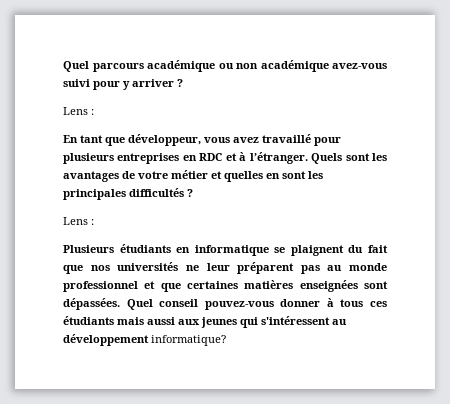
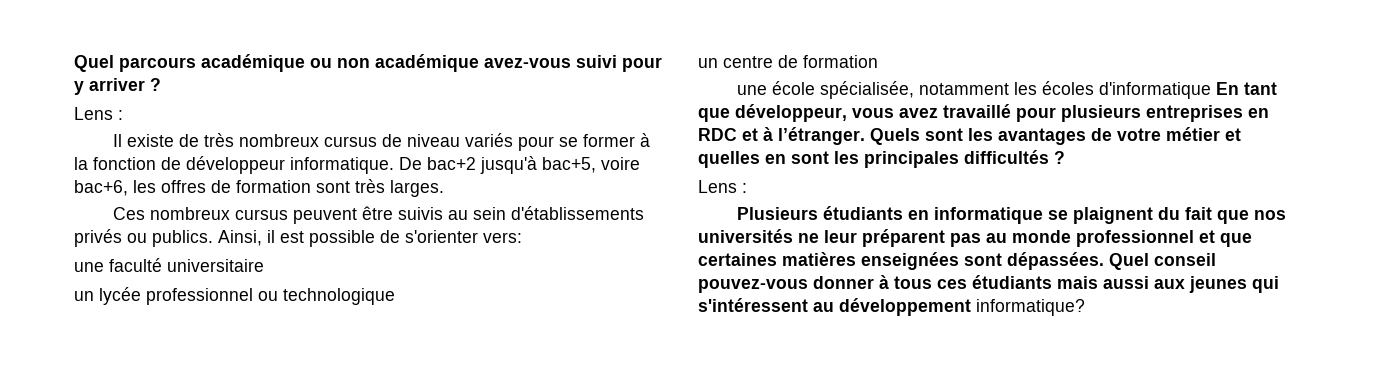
- En tant que développeur, vous avez travaillé pour plusieurs entreprises en RDC et à l’étranger.
+ Il existe de très nombreux cursus de niveau variés pour se former à la fonction de développeur informatique. De bac+2 jusqu'à bac+5, voire bac+6, les offres de formation sont très larges.
+ Ces nombreux cursus peuvent être suivis au sein d'établissements privés ou publics. Ainsi, il est possible de s'orienter vers:
+ une faculté universitaire
+ un lycée professionnel ou technologique
+ un centre de formation
+ une école spécialisée, notamment les écoles d'informatique En tant que développeur, vous avez travaillé pour plusieurs entreprises en RDC et à l’étranger.

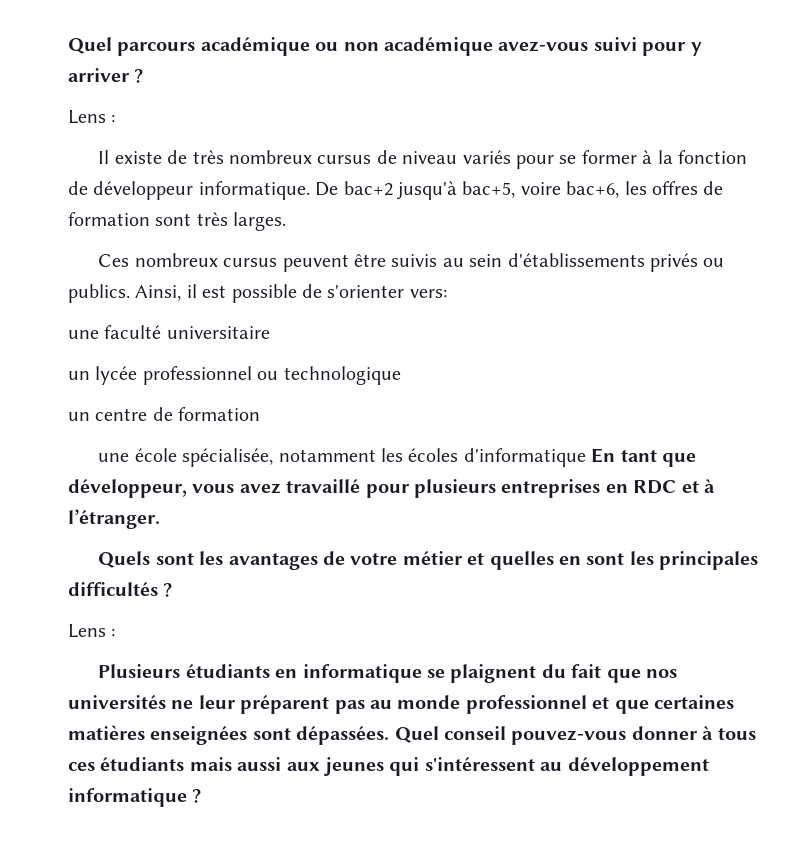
- une école spécialisée, notamment les écoles d'informatique En tant que développeur, vous avez travaillé pour plusieurs entreprises en RDC et à l’étranger. Quels sont les avantages de votre métier et quelles en sont les principales difficultés ?
+ une école spécialisée, notamment les écoles d'informatique En tant que développeur, vous avez travaillé pour plusieurs entreprises en RDC et à l’étranger.
+ Quels sont les avantages de votre métier et quelles en sont les principales difficultés ?
- Quel conseil pouvez-vous donner à tous ces étudiants mais aussi aux jeunes qui s'intéressent au développement informatique?
+ Quel conseil pouvez-vous donner à tous ces étudiants mais aussi aux jeunes qui s'intéressent au développement informatique ?

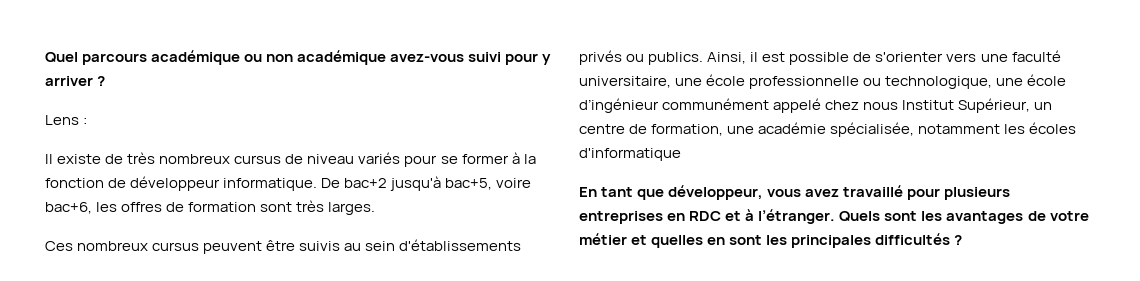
- Ainsi, il est possible de s'orienter vers:
- une faculté universitaire
- un lycée professionnel ou technologique
- un centre de formation
- une école spécialisée, notamment les écoles d'informatique En tant que développeur, vous avez travaillé pour plusieurs entreprises en RDC et à l’étranger.
- Quels sont les avantages de votre métier et quelles en sont les principales difficultés ?
- Lens :
- Plusieurs étudiants en informatique se plaignent du fait que nos universités ne leur préparent pas au monde professionnel et que certaines matières enseignées sont dépassées. Quel conseil pouvez-vous donner à tous ces étudiants mais aussi aux jeunes qui s'intéressent au développement informatique ?
+ Ainsi, il est possible de s'orienter vers une faculté universitaire, une école professionnelle ou technologique, une école d’ingénieur communément appelé chez nous Institut Supérieur, un centre de formation, une académie spécialisée, notamment les écoles d'informatique
+ En tant que développeur, vous avez travaillé pour plusieurs entreprises en RDC et à l’étranger. Quels sont les avantages de votre métier et quelles en sont les principales difficultés ?

